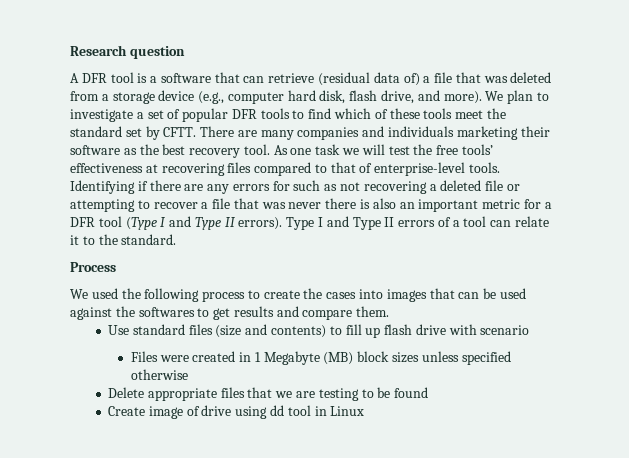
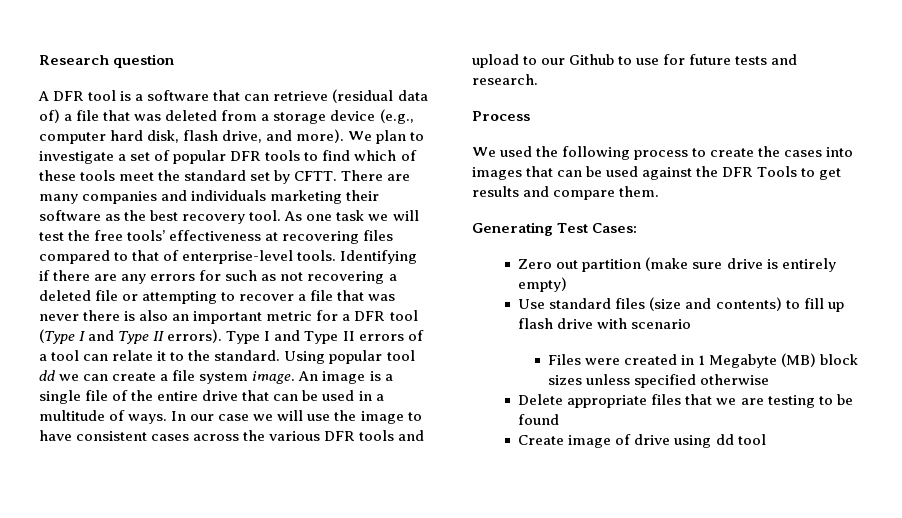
+ Using popular tool dd we can create a file system image. An image is a single file of the entire drive that can be used in a multitude of ways. In our case we will use the image to have consistent cases across the various DFR tools and upload to our Github to use for future tests and research.
- We used the following process to create the cases into images that can be used against the softwares to get results and compare them.
+ We used the following process to create the cases into images that can be used against the DFR Tools to get results and compare them.
+ Generating Test Cases:
+ Zero out partition (make sure drive is entirely empty)
- Create image of drive using dd tool in Linux
+ Create image of drive using dd tool

